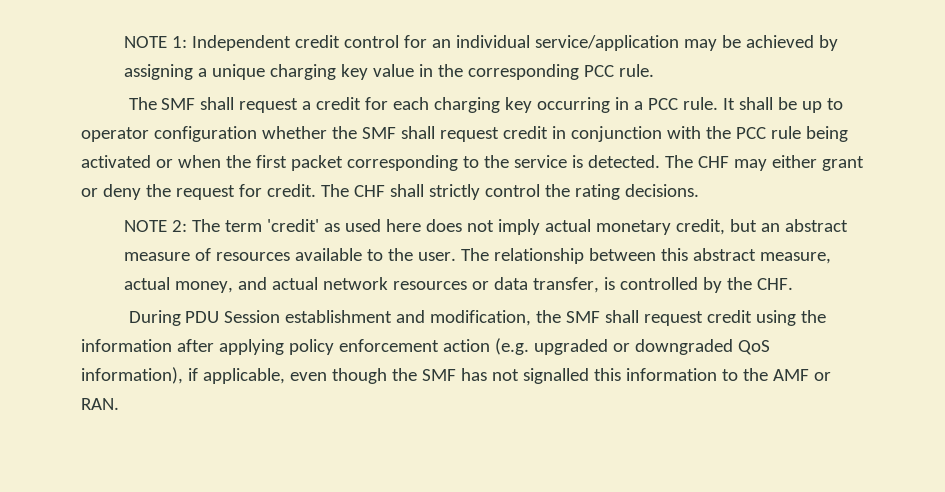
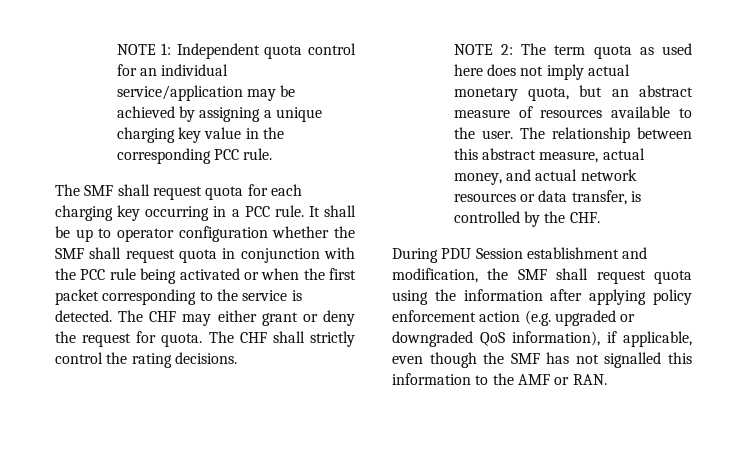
- NOTE 1: Independent credit control for an individual service/application may be achieved by assigning a unique charging key value in the corresponding PCC rule.
+ NOTE 1: Independent quota control for an individual service/application may be achieved by assigning a unique charging key value in the corresponding PCC rule.
- The SMF shall request a credit for each charging key occurring in a PCC rule.
+ The SMF shall request quota for each charging key occurring in a PCC rule.
- It shall be up to operator configuration whether the SMF shall request credit in conjunction with the PCC rule being activated or when the first packet corresponding to the service is detected.
+ It shall be up to operator configuration whether the SMF shall request quota in conjunction with the PCC rule being activated or when the first packet corresponding to the service is detected.
- The CHF may either grant or deny the request for credit.
+ The CHF may either grant or deny the request for quota.
- NOTE 2: The term 'credit' as used here does not imply actual monetary credit, but an abstract measure of resources available to the user.
+ NOTE 2: The term quota as used here does not imply actual monetary quota, but an abstract measure of resources available to the user.
- During PDU Session establishment and modification, the SMF shall request credit using the information after applying policy enforcement action (e.g. upgraded or downgraded QoS information), if applicable, even though the SMF has not signalled this information to the AMF or RAN.
+ During PDU Session establishment and modification, the SMF shall request quota using the information after applying policy enforcement action (e.g. upgraded or downgraded QoS information), if applicable, even though the SMF has not signalled this information to the AMF or RAN.

